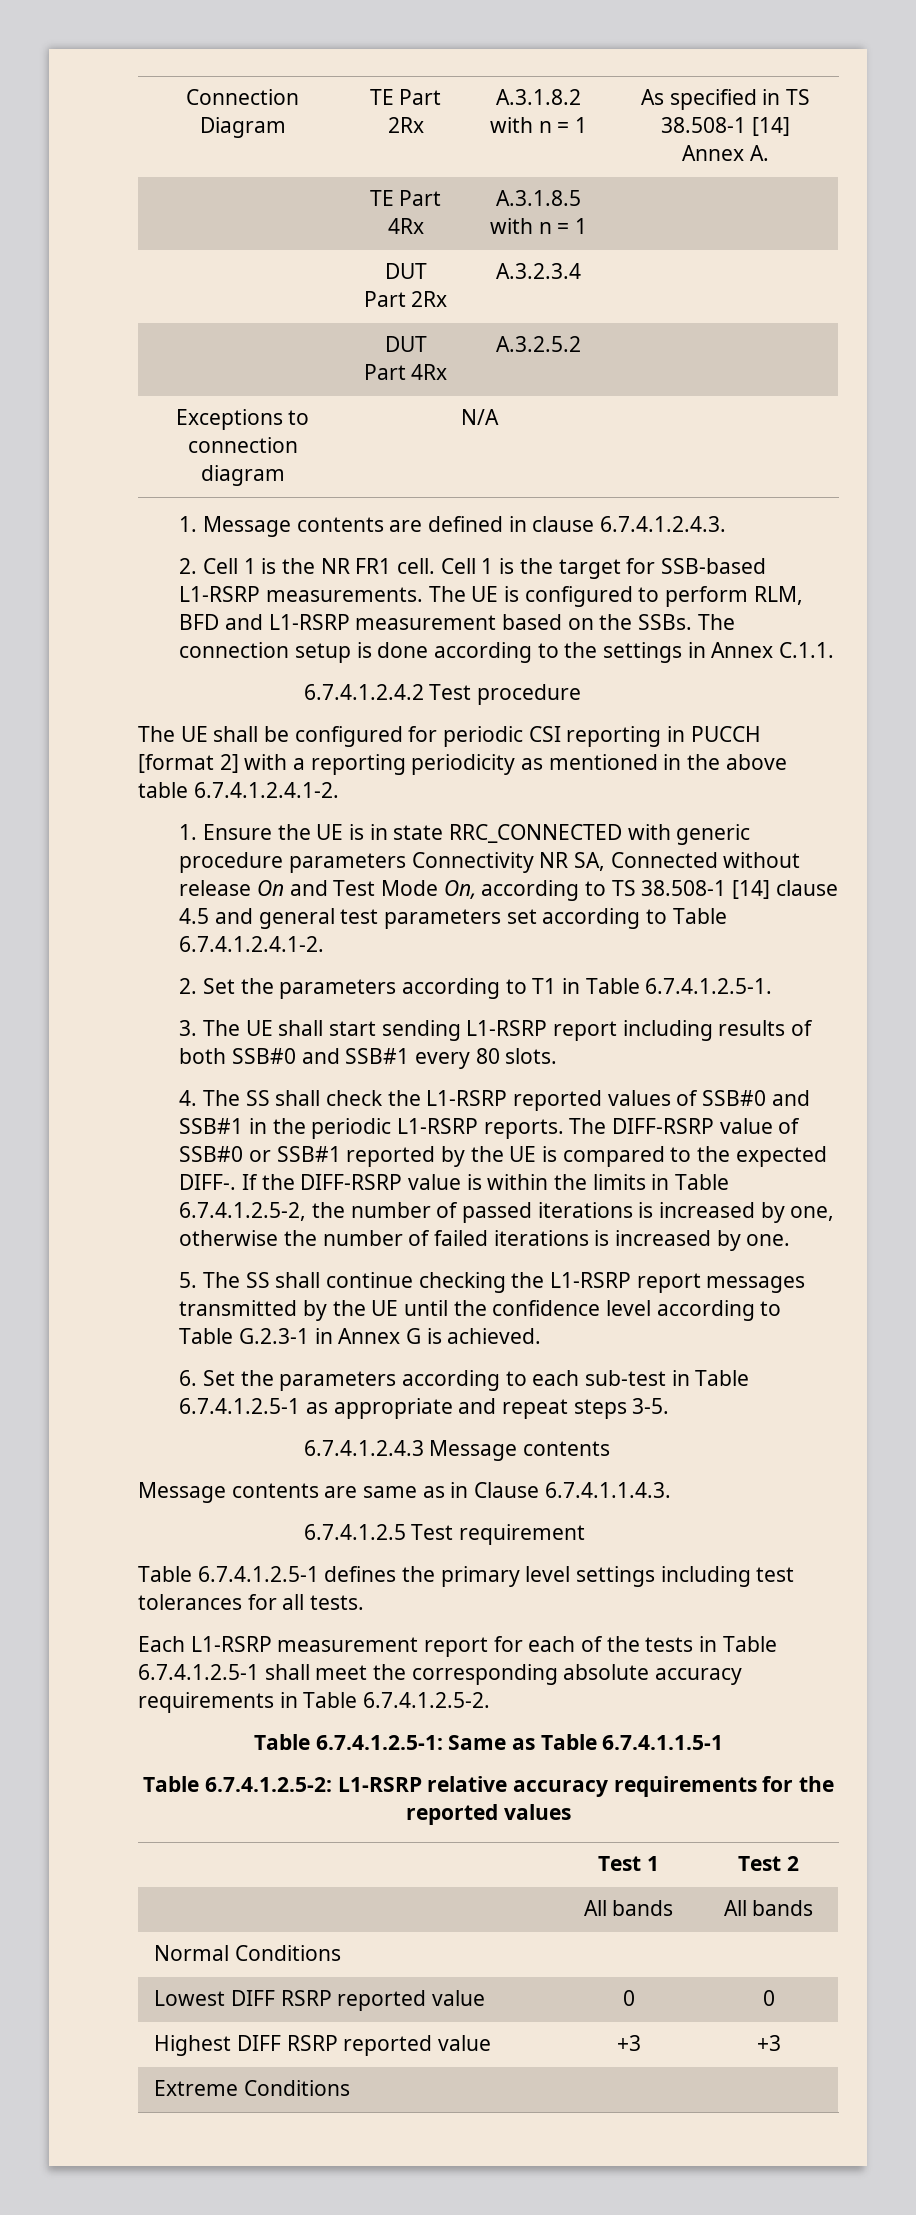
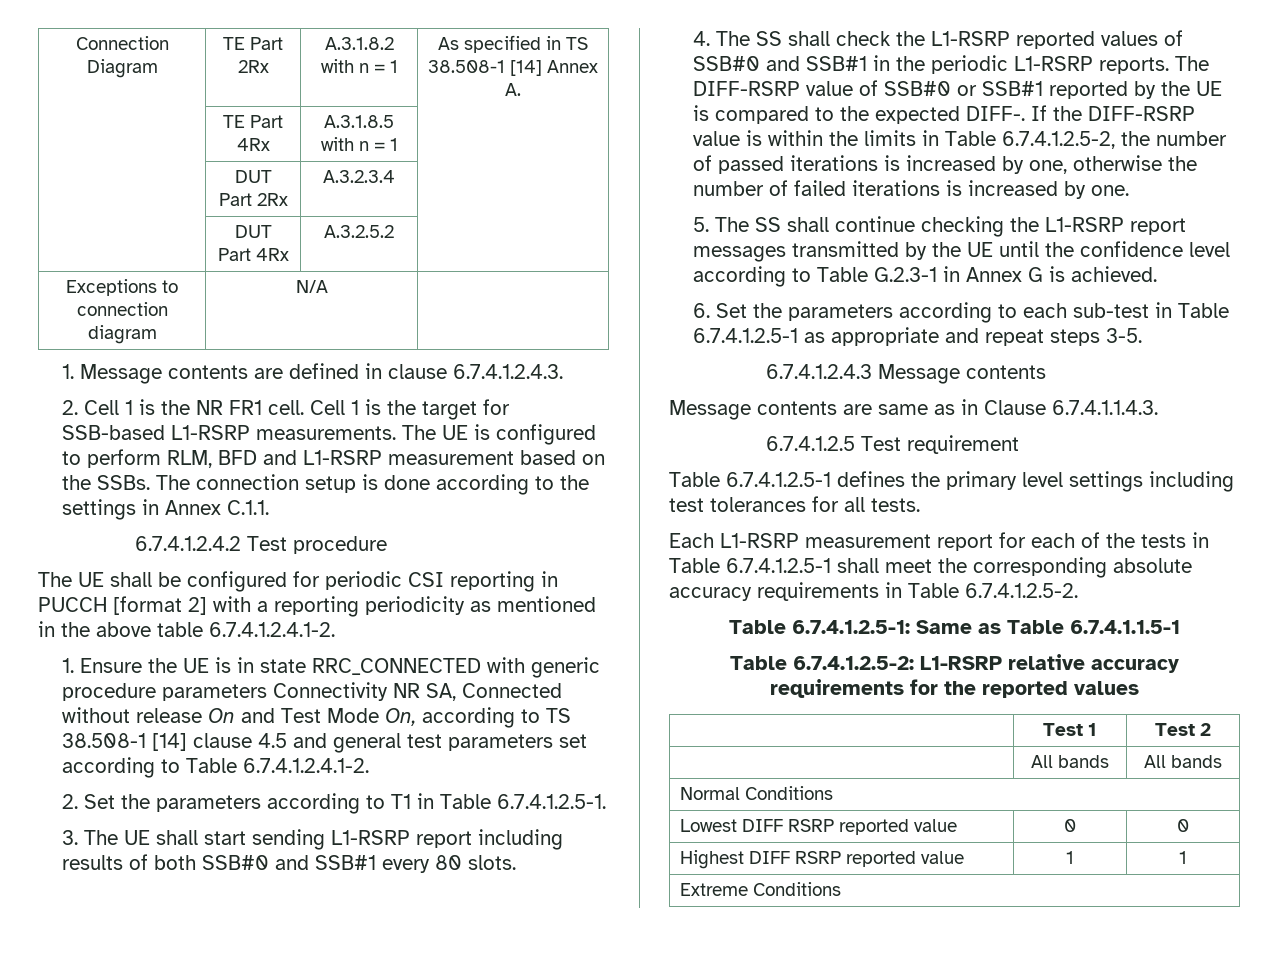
- Highest DIFF RSRP reported value | +3 | +3
+ Highest DIFF RSRP reported value | 1 | 1

